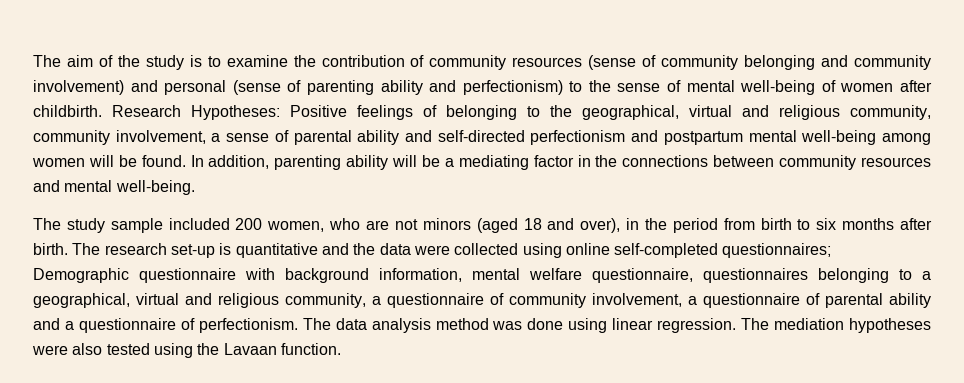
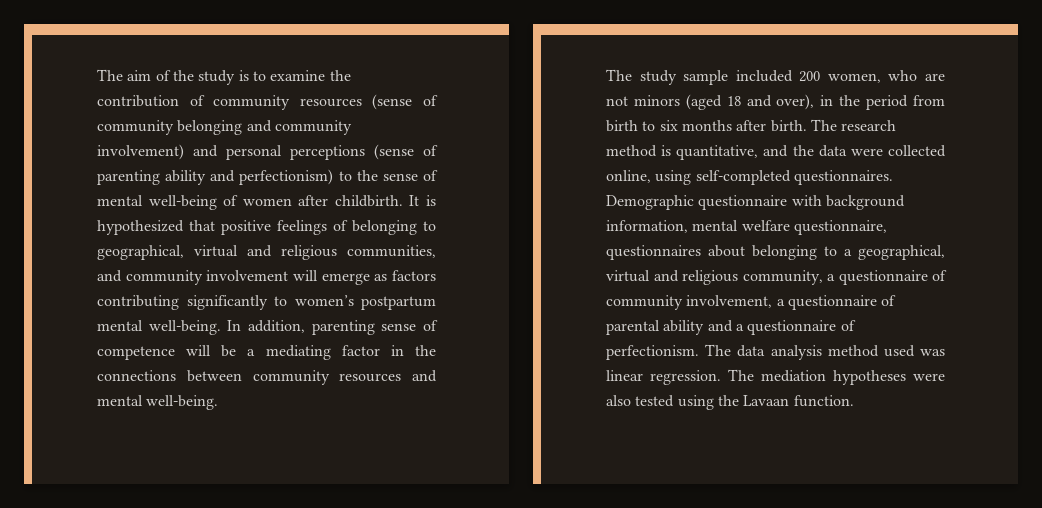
- The aim of the study is to examine the contribution of community resources (sense of community belonging and community involvement) and personal (sense of parenting ability and perfectionism) to the sense of mental well-being of women after childbirth.
+ The aim of the study is to examine the contribution of community resources (sense of community belonging and community involvement) and personal perceptions (sense of parenting ability and perfectionism) to the sense of mental well-being of women after childbirth.
- Research Hypotheses: Positive feelings of belonging to the geographical, virtual and religious community, community involvement, a sense of parental ability and self-directed perfectionism and postpartum mental well-being among women will be found. In addition, parenting ability will be a mediating factor in the connections between community resources and mental well-being.
+ It is hypothesized that positive feelings of belonging to geographical, virtual and religious communities, and community involvement will emerge as factors contributing significantly to women’s postpartum mental well-being. In addition, parenting sense of competence will be a mediating factor in the connections between community resources and mental well-being.
- The research set-up is quantitative and the data were collected using online self-completed questionnaires; Demographic questionnaire with background information, mental welfare questionnaire, questionnaires belonging to a geographical, virtual and religious community, a questionnaire of community involvement, a questionnaire of parental ability and a questionnaire of perfectionism.
+ The research method is quantitative, and the data were collected online, using self-completed questionnaires. Demographic questionnaire with background information, mental welfare questionnaire, questionnaires about belonging to a geographical, virtual and religious community, a questionnaire of community involvement, a questionnaire of parental ability and a questionnaire of perfectionism.
- The data analysis method was done using linear regression.
+ The data analysis method used was linear regression.

